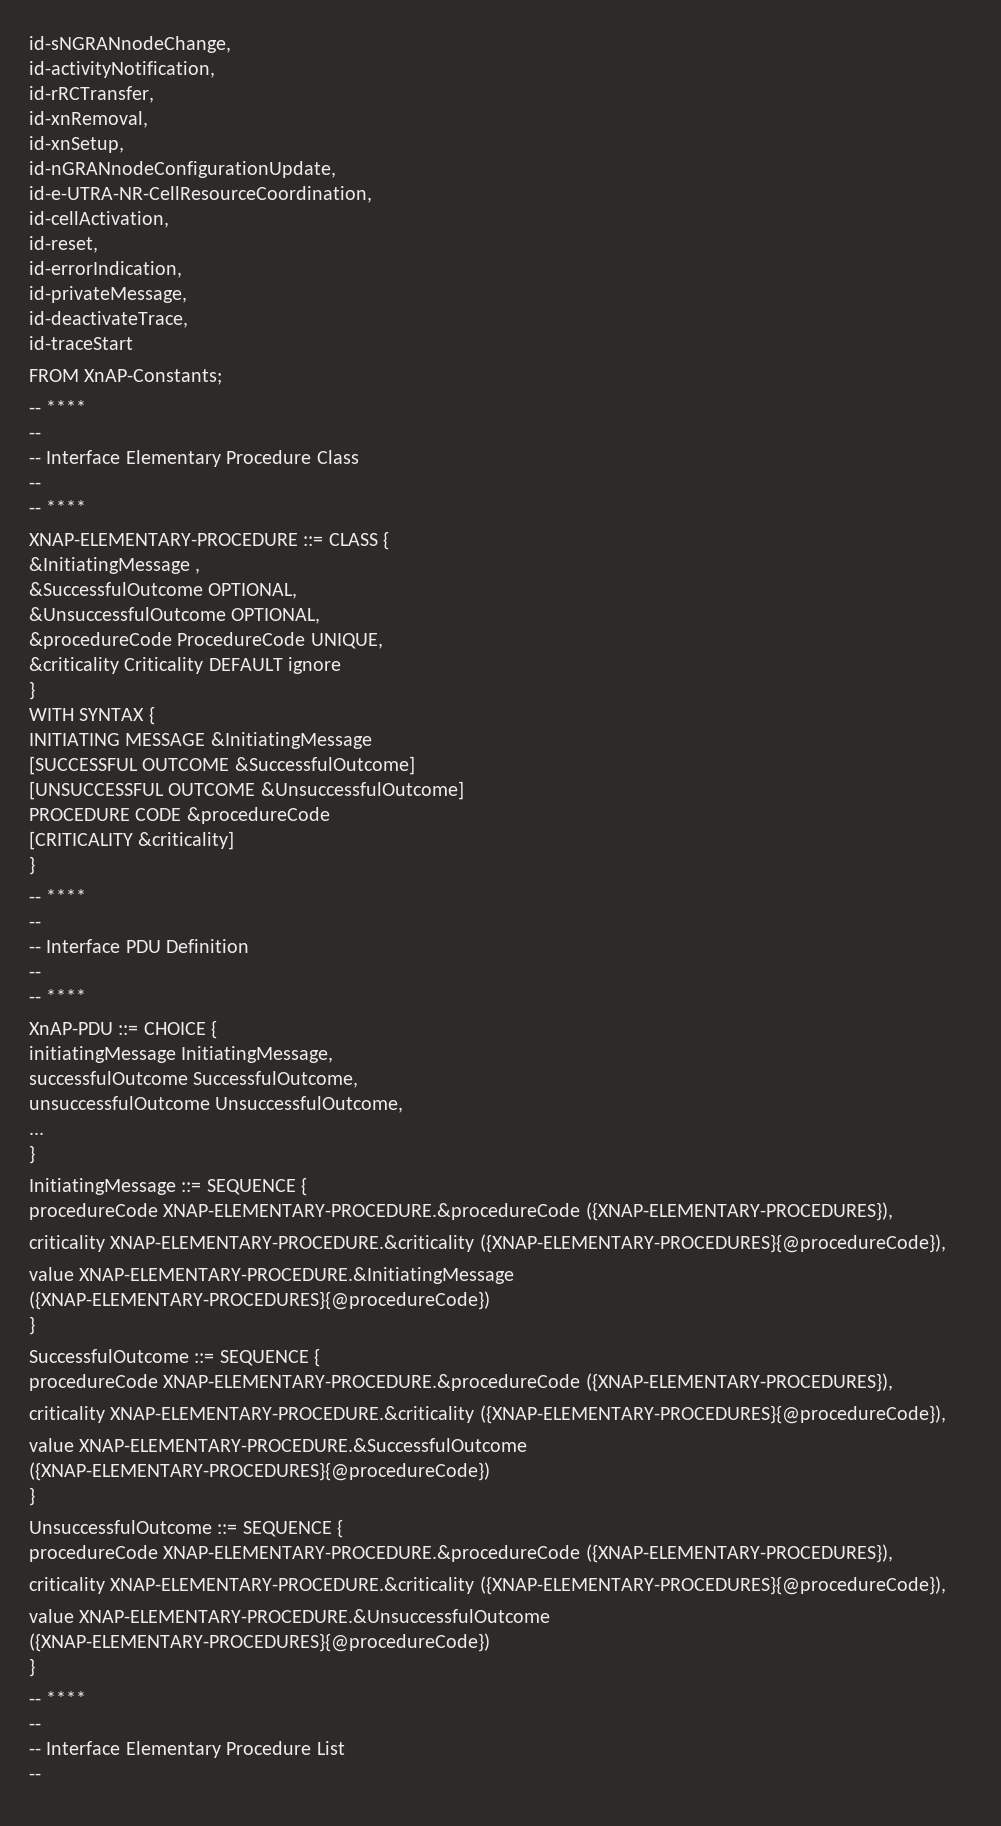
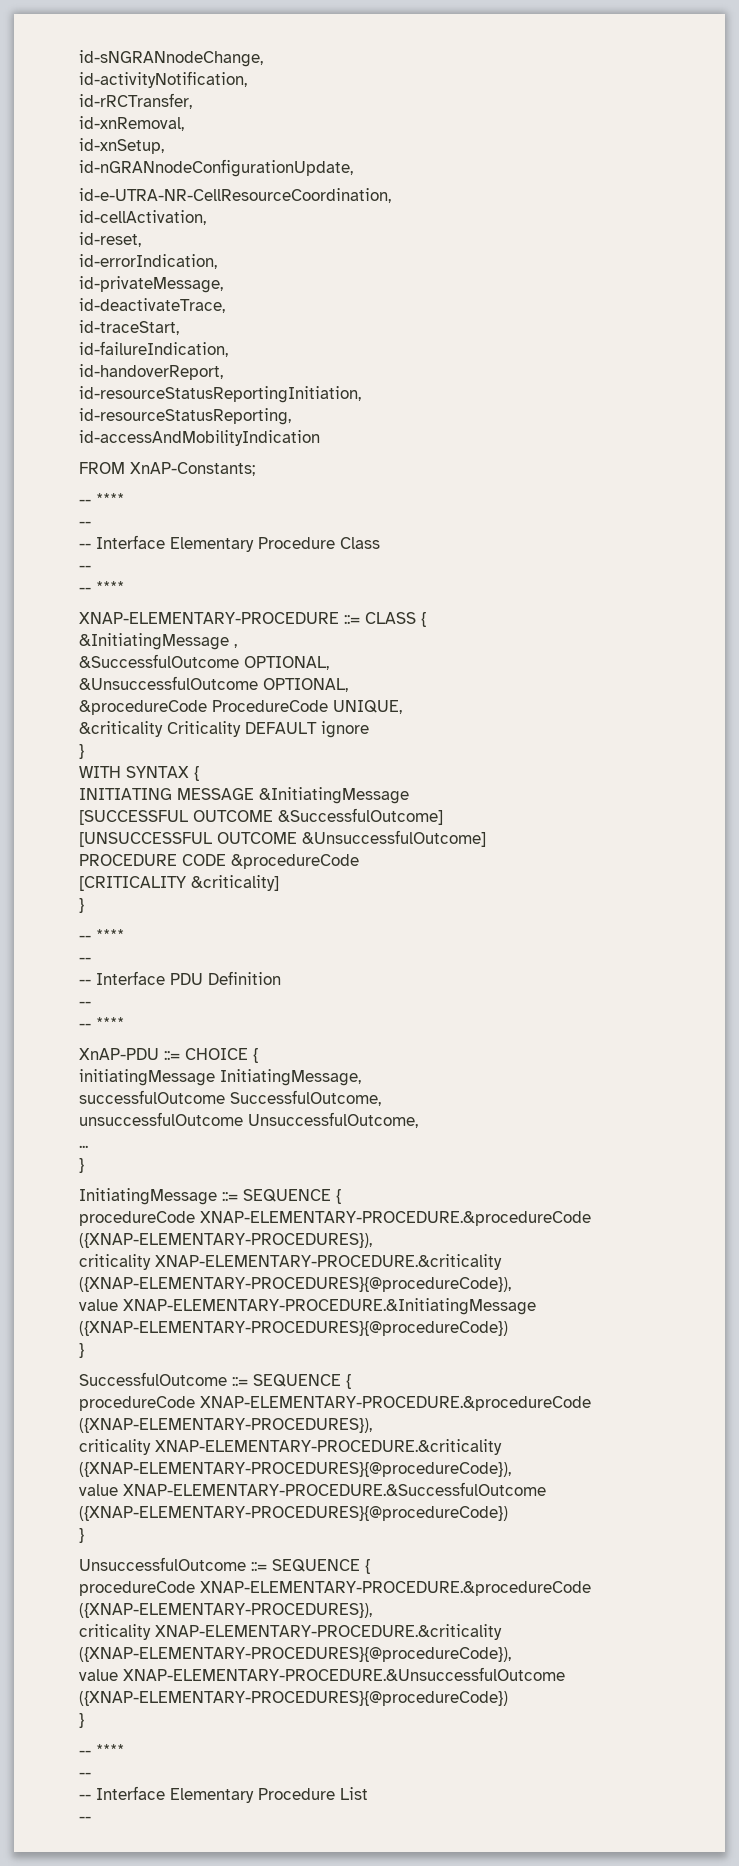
- id-traceStart
+ id-traceStart,
+ id-failureIndication,
+ id-handoverReport,
+ id-resourceStatusReportingInitiation,
+ id-resourceStatusReporting,
+ id-accessAndMobilityIndication

